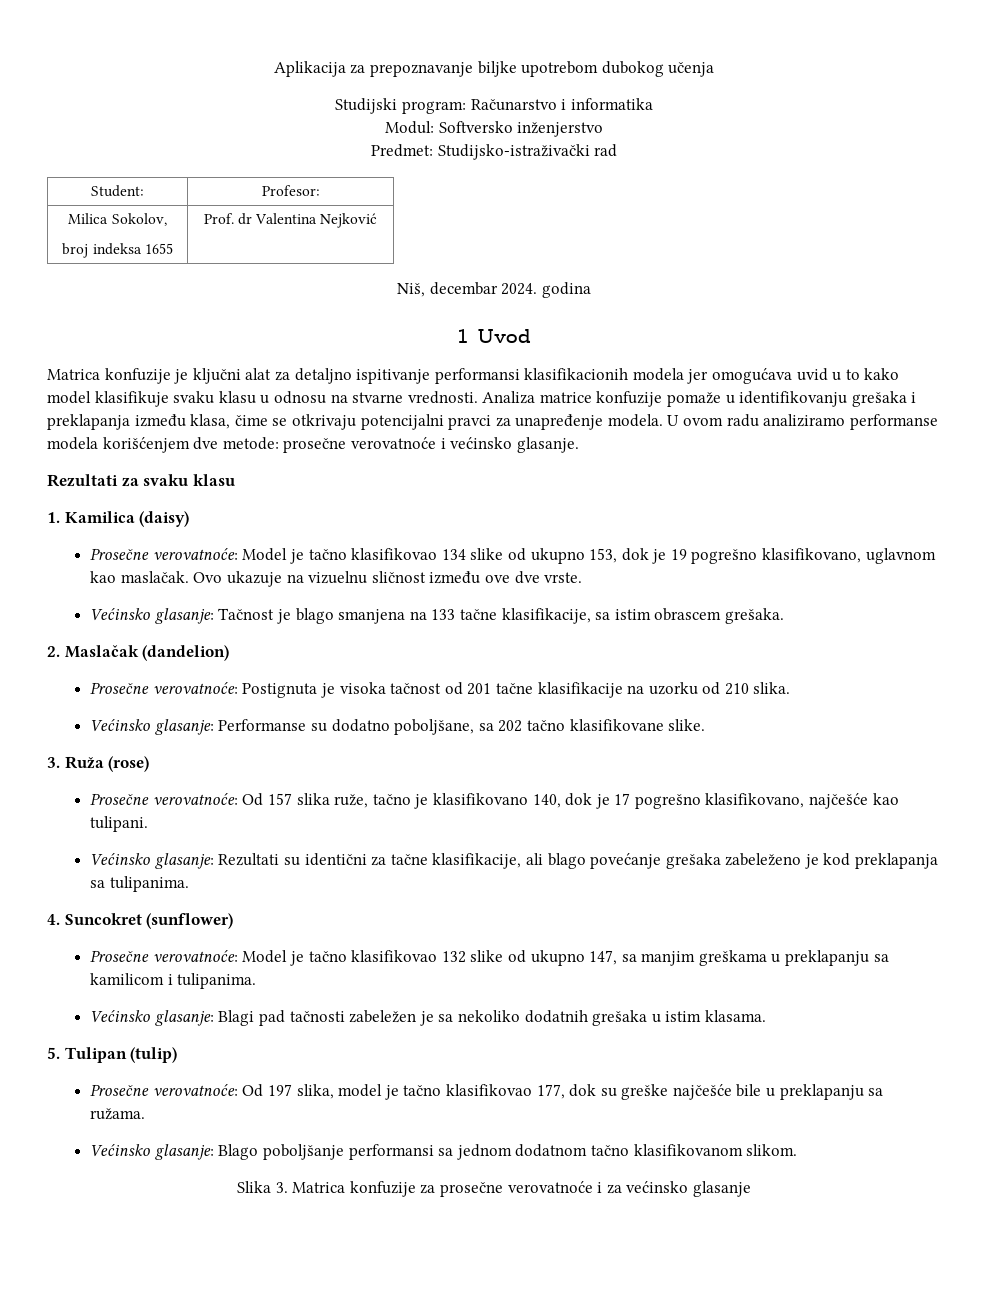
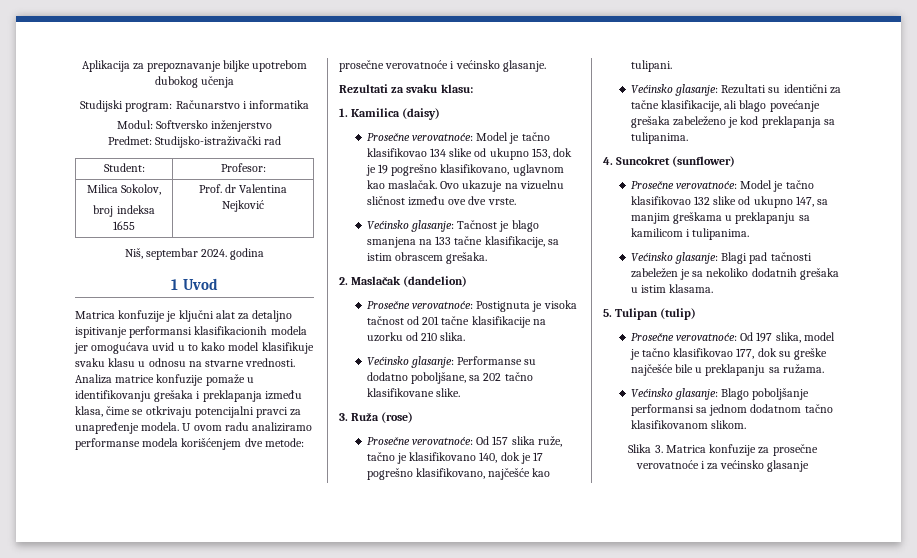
- Niš, decembar 2024. godina
+ Niš, septembar 2024. godina
- Rezultati za svaku klasu
+ Rezultati za svaku klasu:

